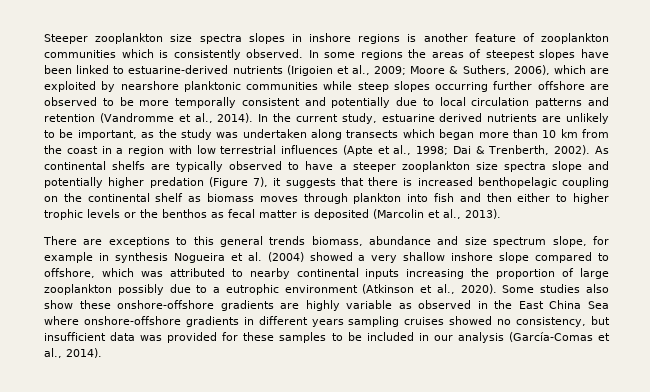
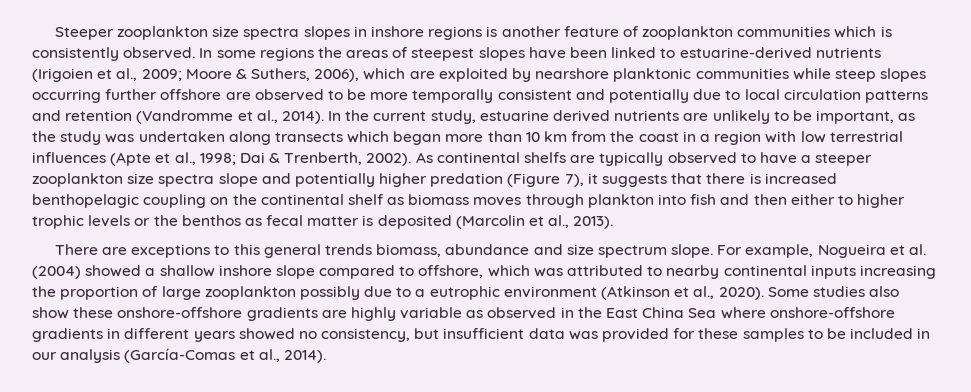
- There are exceptions to this general trends biomass, abundance and size spectrum slope, for example in synthesis Nogueira et al. (2004) showed a very shallow inshore slope compared to offshore, which was attributed to nearby continental inputs increasing the proportion of large zooplankton possibly due to a eutrophic environment (Atkinson et al., 2020).
+ There are exceptions to this general trends biomass, abundance and size spectrum slope. For example, Nogueira et al. (2004) showed a shallow inshore slope compared to offshore, which was attributed to nearby continental inputs increasing the proportion of large zooplankton possibly due to a eutrophic environment (Atkinson et al., 2020).
- Some studies also show these onshore-offshore gradients are highly variable as observed in the East China Sea where onshore-offshore gradients in different years sampling cruises showed no consistency, but insufficient data was provided for these samples to be included in our analysis (García-Comas et al., 2014).
+ Some studies also show these onshore-offshore gradients are highly variable as observed in the East China Sea where onshore-offshore gradients in different years showed no consistency, but insufficient data was provided for these samples to be included in our analysis (García-Comas et al., 2014).

